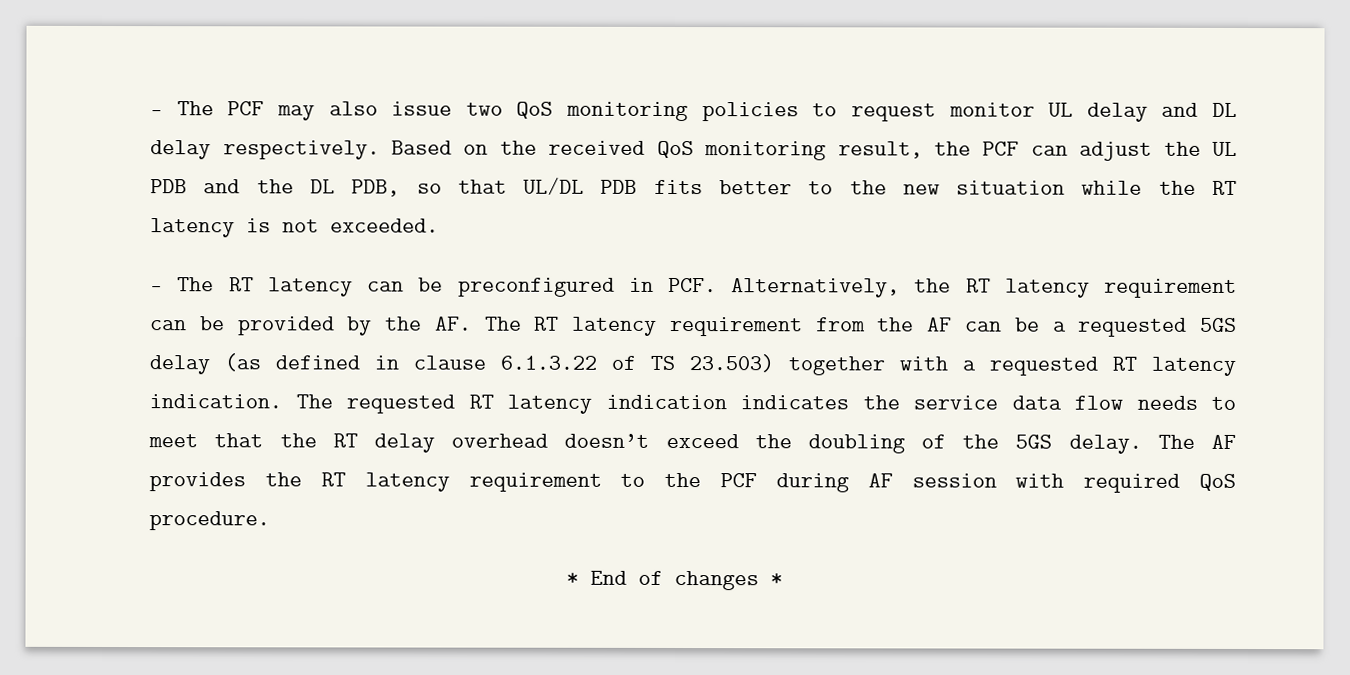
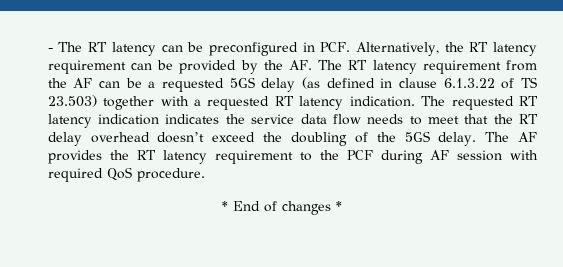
- - The PCF may also issue two QoS monitoring policies to request monitor UL delay and DL delay respectively. Based on the received QoS monitoring result, the PCF can adjust the UL PDB and the DL PDB, so that UL/DL PDB fits better to the new situation while the RT latency is not exceeded.

